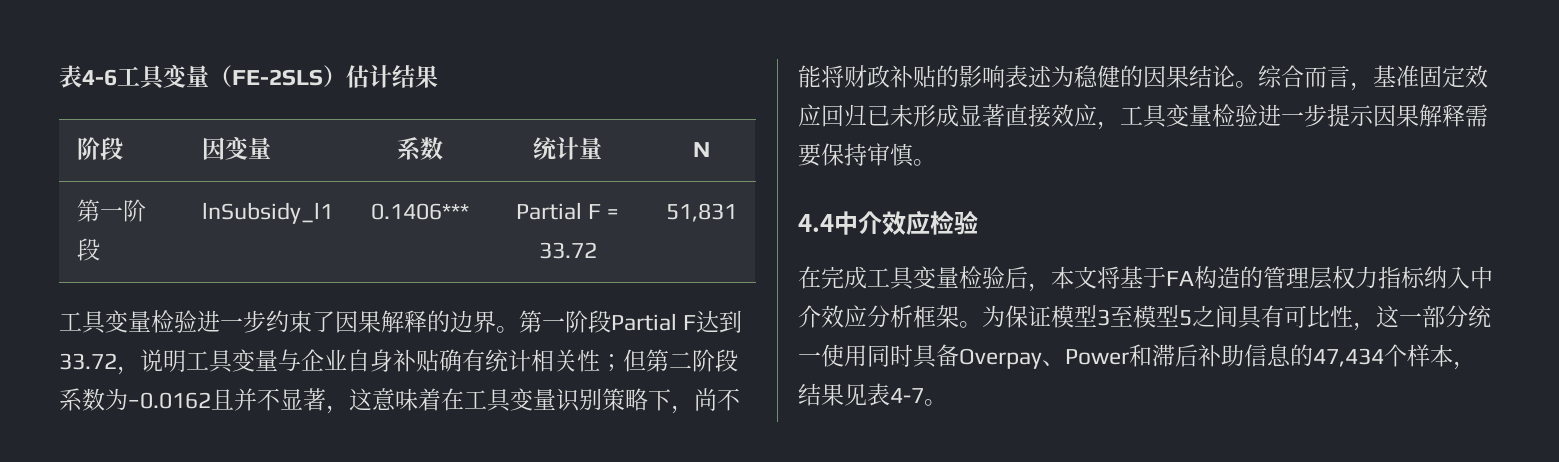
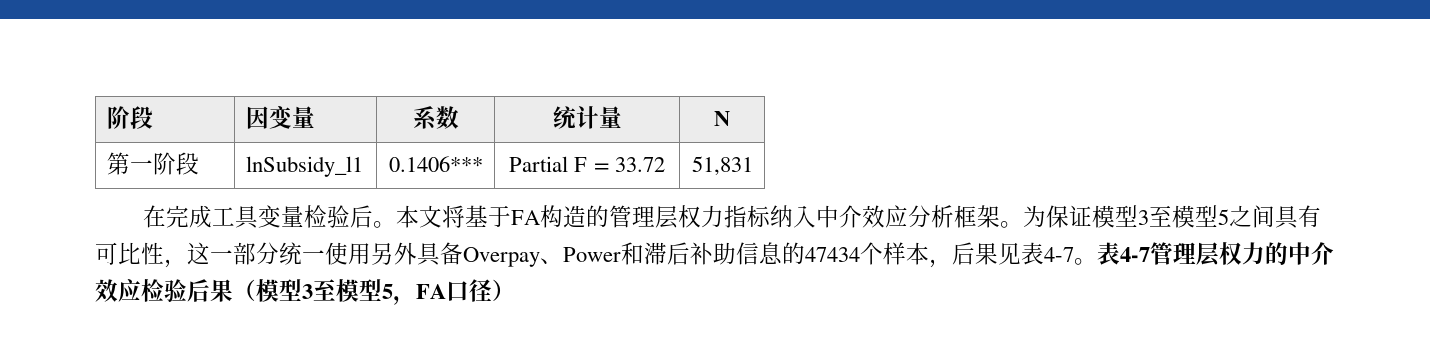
- 表4-6工具变量（FE-2SLS）估计结果
- 工具变量检验进一步约束了因果解释的边界。第一阶段Partial F达到33.72，说明工具变量与企业自身补贴确有统计相关性；但第二阶段系数为−0.0162且并不显著，这意味着在工具变量识别策略下，尚不能将财政补贴的影响表述为稳健的因果结论。综合而言，基准固定效应回归已未形成显著直接效应，工具变量检验进一步提示因果解释需要保持审慎。
- 4.4中介效应检验
- 在完成工具变量检验后，本文将基于FA构造的管理层权力指标纳入中介效应分析框架。
+ 在完成工具变量检验后。本文将基于FA构造的管理层权力指标纳入中介效应分析框架。
- 为保证模型3至模型5之间具有可比性，这一部分统一使用同时具备Overpay、Power和滞后补助信息的47,434个样本，结果见表4-7。
+ 为保证模型3至模型5之间具有可比性，这一部分统一使用另外具备Overpay、Power和滞后补助信息的47434个样本，后果见表4-7。
+ 表4-7管理层权力的中介效应检验后果（模型3至模型5，FA口径）

